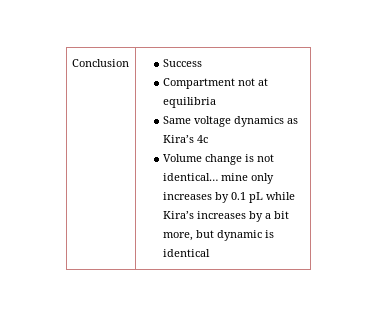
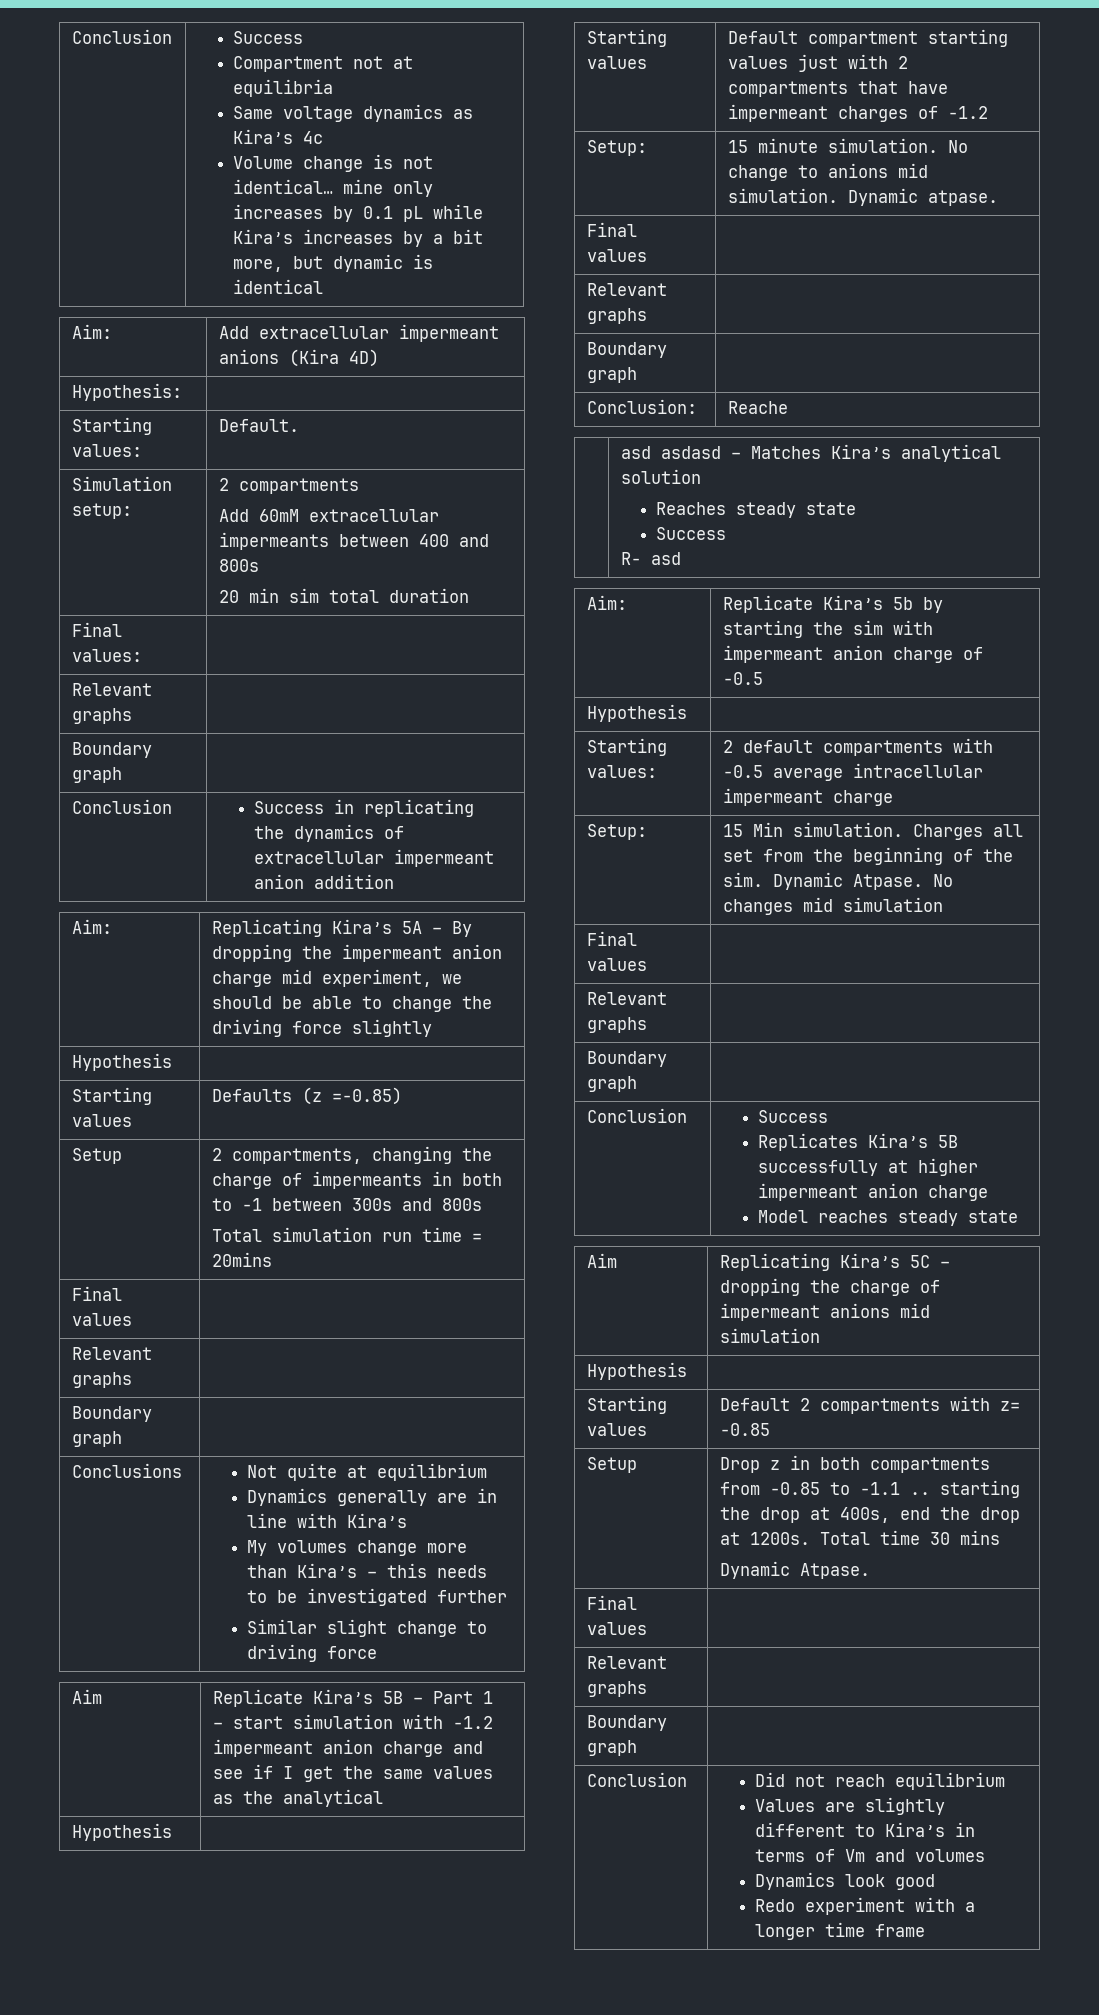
+ Aim: | Add extracellular impermeant anions (Kira 4D)
+ Hypothesis: |
+ Starting values: | Default.
+ Simulation setup: | 2 compartments
+ Add 60mM extracellular impermeants between 400 and 800s
+ 20 min sim total duration
+ Final values: |
+ Relevant graphs |
+ Boundary graph |
+ Conclusion | Success in replicating the dynamics of extracellular impermeant anion addition
+ Aim: | Replicating Kira’s 5A – By dropping the impermeant anion charge mid experiment, we should be able to change the driving force slightly
+ Hypothesis |
+ Starting values | Defaults (z =-0.85)
+ Setup | 2 compartments, changing the charge of impermeants in both to -1 between 300s and 800s
+ Total simulation run time = 20mins
+ Final values |
+ Relevant graphs |
+ Boundary graph |
+ Conclusions | Not quite at equilibrium
+ Dynamics generally are in line with Kira’s
+ My volumes change more than Kira’s – this needs to be investigated further
+ Similar slight change to driving force
+ Aim | Replicate Kira’s 5B – Part 1 – start simulation with -1.2 impermeant anion charge and see if I get the same values as the analytical
+ Hypothesis |
+ Starting values | Default compartment starting values just with 2 compartments that have impermeant charges of -1.2
+ Setup: | 15 minute simulation. No change to anions mid simulation. Dynamic atpase.
+ Final values |
+ Relevant graphs |
+ Boundary graph |
+ Conclusion: | Reache
+ | asd asdasd – Matches Kira’s analytical solution
+ Reaches steady state
+ Success
+ R- asd
+ Aim: | Replicate Kira’s 5b by starting the sim with impermeant anion charge of -0.5
+ Hypothesis |
+ Starting values: | 2 default compartments with -0.5 average intracellular impermeant charge
+ Setup: | 15 Min simulation. Charges all set from the beginning of the sim. Dynamic Atpase. No changes mid simulation
+ Final values |
+ Relevant graphs |
+ Boundary graph |
+ Conclusion | Success
+ Replicates Kira’s 5B successfully at higher impermeant anion charge
+ Model reaches steady state
+ Aim | Replicating Kira’s 5C – dropping the charge of impermeant anions mid simulation
+ Hypothesis |
+ Starting values | Default 2 compartments with z= -0.85
+ Setup | Drop z in both compartments from -0.85 to -1.1 .. starting the drop at 400s, end the drop at 1200s. Total time 30 mins
+ Dynamic Atpase.
+ Final values |
+ Relevant graphs |
+ Boundary graph |
+ Conclusion | Did not reach equilibrium
+ Values are slightly different to Kira’s in terms of Vm and volumes
+ Dynamics look good
+ Redo experiment with a longer time frame

